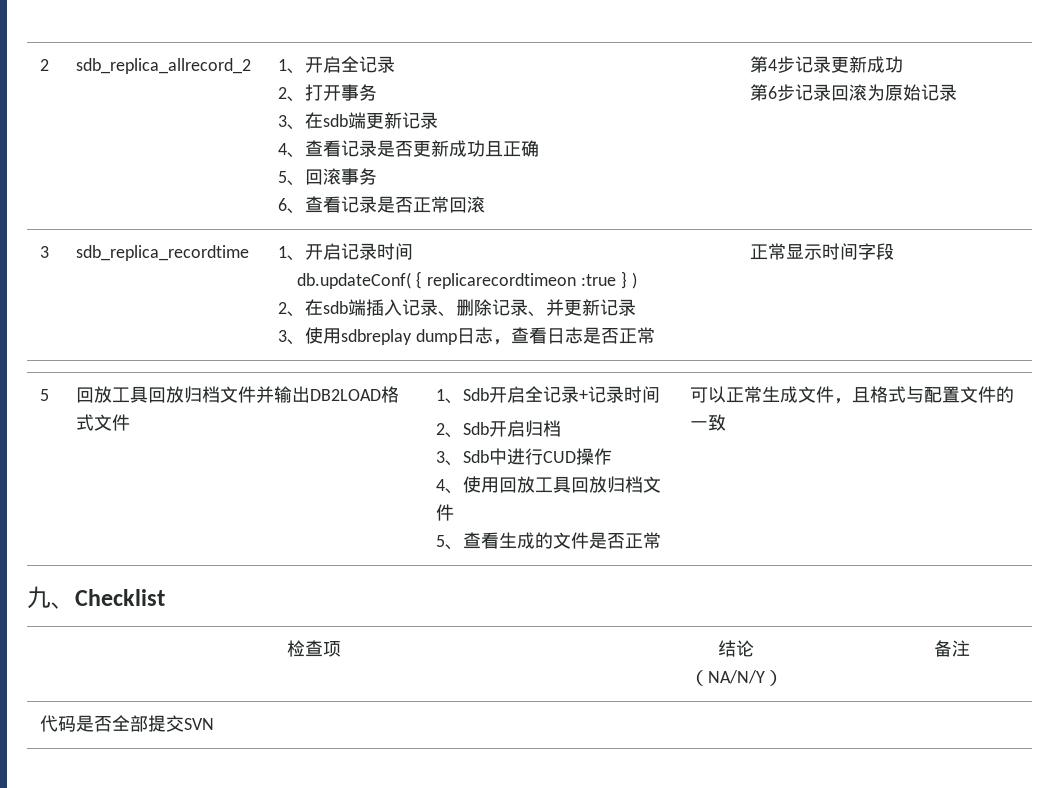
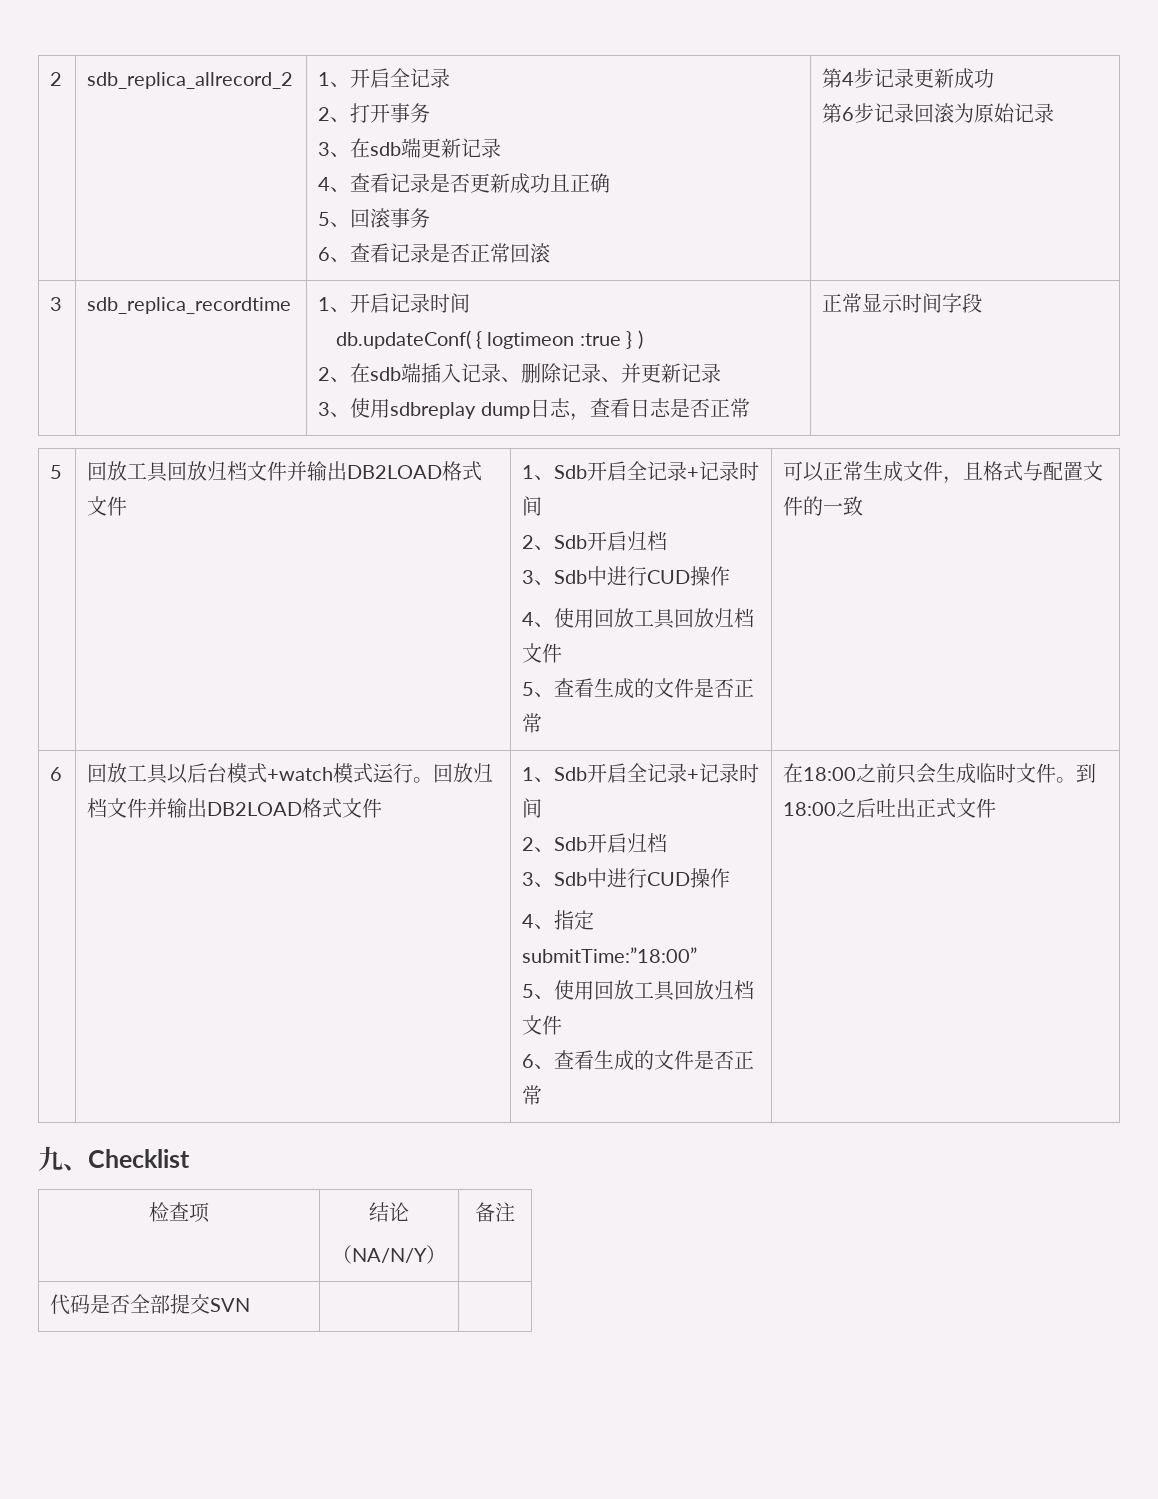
  3 | sdb_replica_recordtime | 1、开启记录时间
- db.updateConf( { replicarecordtimeon :true } )
+ db.updateConf( { logtimeon :true } )
+ 6 | 回放工具以后台模式+watch模式运行。回放归档文件并输出DB2LOAD格式文件 | 1、Sdb开启全记录+记录时间
+ 2、Sdb开启归档
+ 3、Sdb中进行CUD操作
+ 4、指定submitTime:”18:00”
+ 5、使用回放工具回放归档文件
+ 6、查看生成的文件是否正常 | 在18:00之前只会生成临时文件。到18:00之后吐出正式文件

